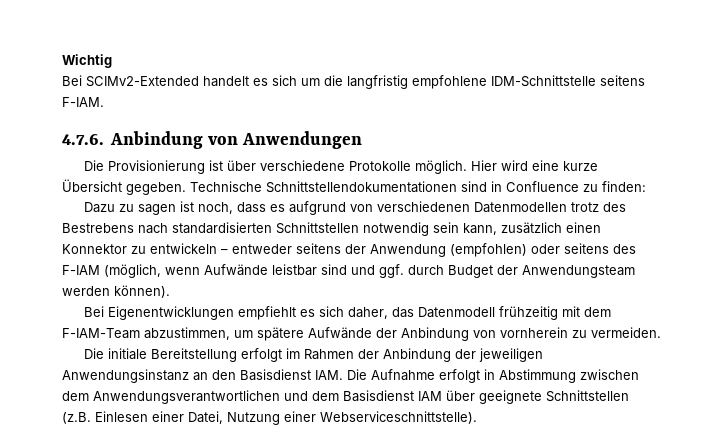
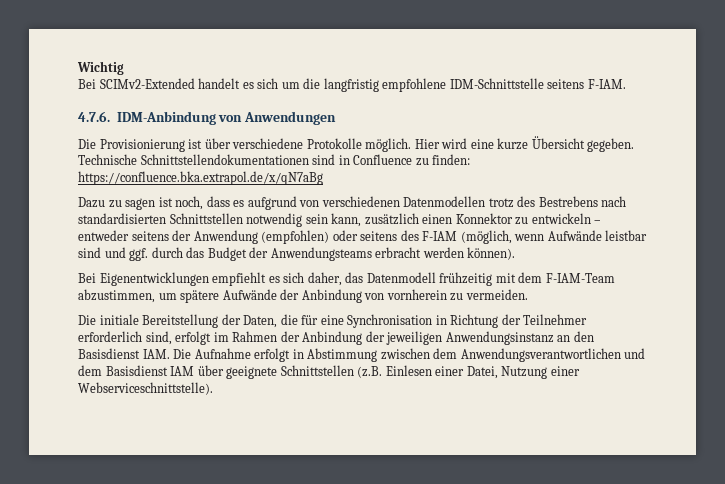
- 4.7.6. Anbindung von Anwendungen
+ 4.7.6. IDM-Anbindung von Anwendungen
- Technische Schnittstellendokumentationen sind in Confluence zu finden:
+ Technische Schnittstellendokumentationen sind in Confluence zu finden: https://confluence.bka.extrapol.de/x/qN7aBg
- Dazu zu sagen ist noch, dass es aufgrund von verschiedenen Datenmodellen trotz des Bestrebens nach standardisierten Schnittstellen notwendig sein kann, zusätzlich einen Konnektor zu entwickeln – entweder seitens der Anwendung (empfohlen) oder seitens des F-IAM (möglich, wenn Aufwände leistbar sind und ggf. durch Budget der Anwendungsteam werden können).
+ Dazu zu sagen ist noch, dass es aufgrund von verschiedenen Datenmodellen trotz des Bestrebens nach standardisierten Schnittstellen notwendig sein kann, zusätzlich einen Konnektor zu entwickeln – entweder seitens der Anwendung (empfohlen) oder seitens des F-IAM (möglich, wenn Aufwände leistbar sind und ggf. durch das Budget der Anwendungsteams erbracht werden können).
- Die initiale Bereitstellung erfolgt im Rahmen der Anbindung der jeweiligen Anwendungsinstanz an den Basisdienst IAM. Die Aufnahme erfolgt in Abstimmung zwischen dem Anwendungsverantwortlichen und dem Basisdienst IAM über geeignete Schnittstellen (z.B. Einlesen einer Datei, Nutzung einer Webserviceschnittstelle).
+ Die initiale Bereitstellung der Daten, die für eine Synchronisation in Richtung der Teilnehmer erforderlich sind, erfolgt im Rahmen der Anbindung der jeweiligen Anwendungsinstanz an den Basisdienst IAM. Die Aufnahme erfolgt in Abstimmung zwischen dem Anwendungsverantwortlichen und dem Basisdienst IAM über geeignete Schnittstellen (z.B. Einlesen einer Datei, Nutzung einer Webserviceschnittstelle).

